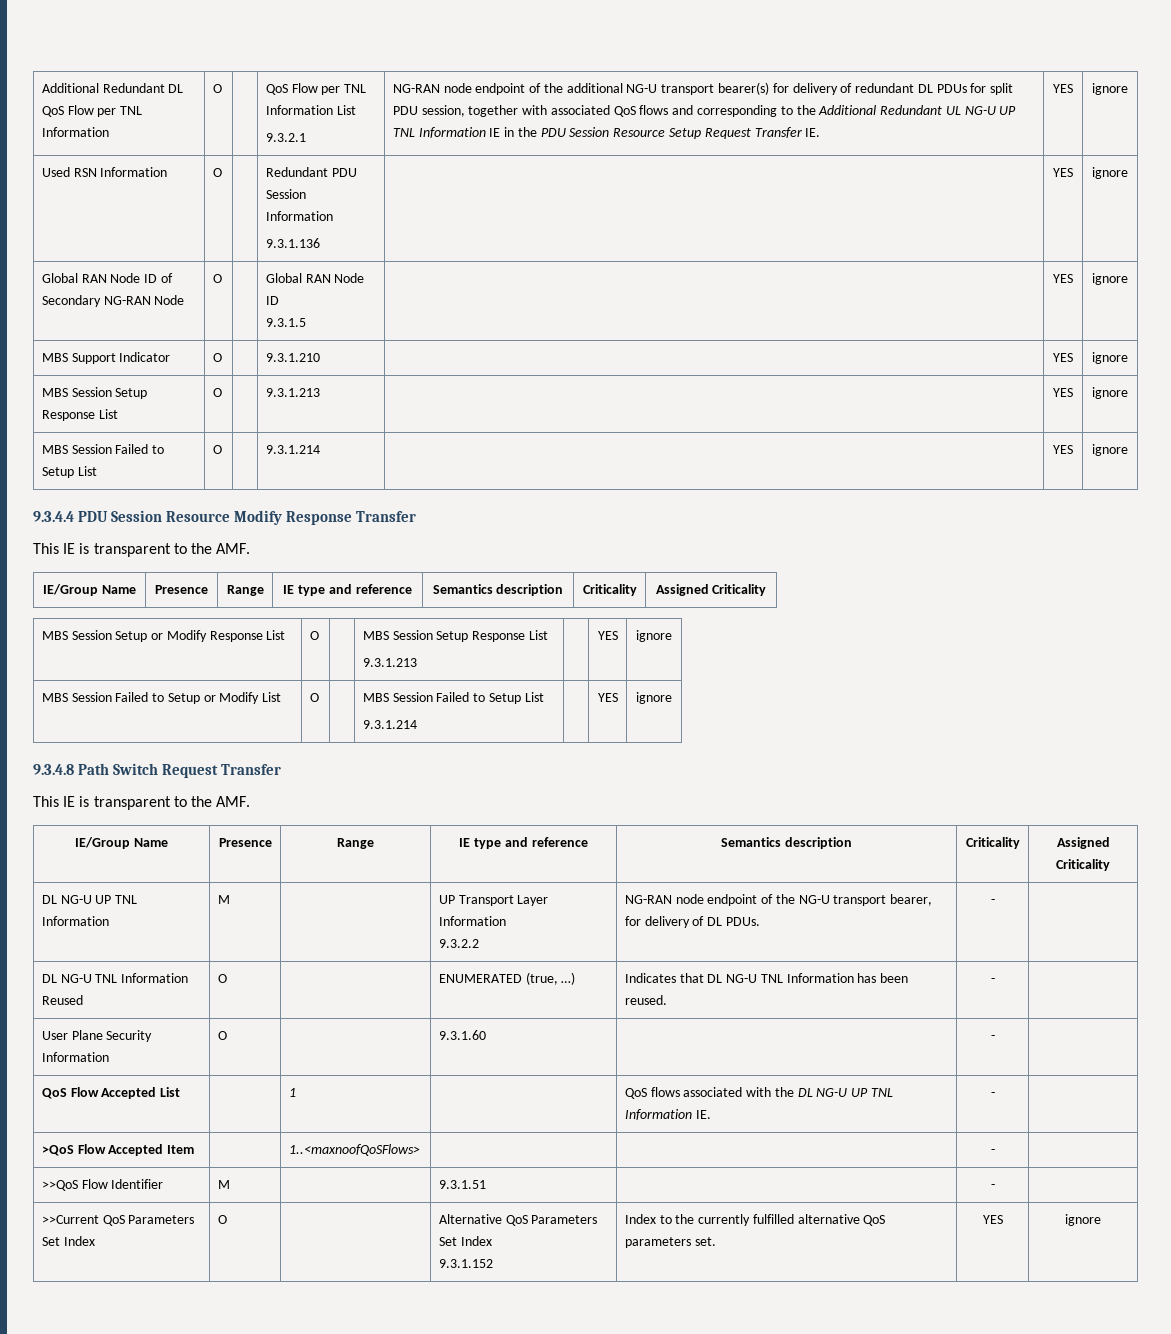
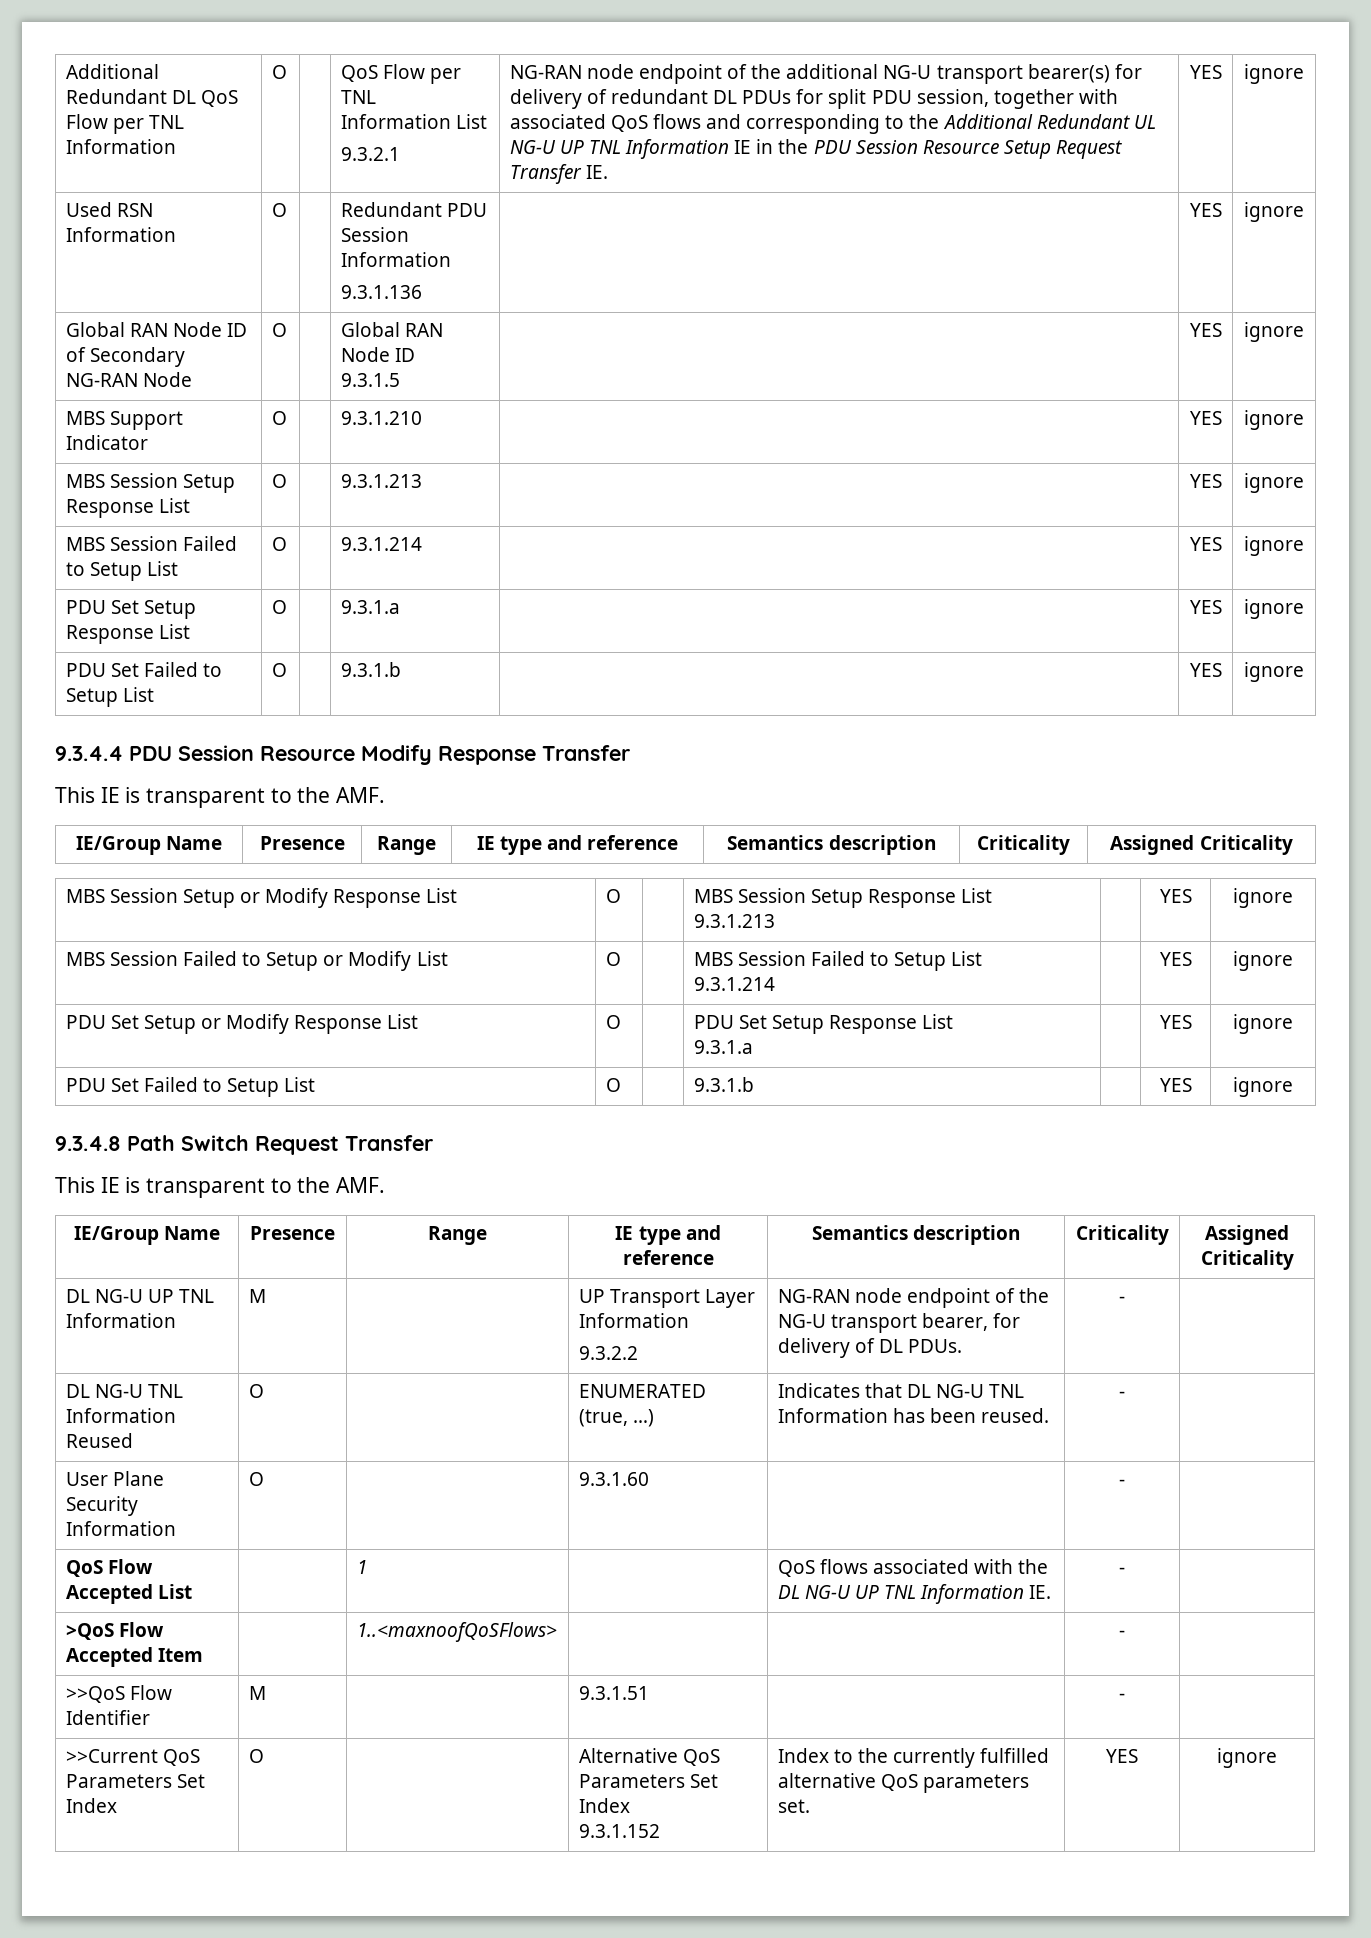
+ PDU Set Setup Response List | O | | 9.3.1.a | | YES | ignore
+ PDU Set Failed to Setup List | O | | 9.3.1.b | | YES | ignore
+ PDU Set Setup or Modify Response List | O | | PDU Set Setup Response List
+ 9.3.1.a | | YES | ignore
+ PDU Set Failed to Setup List | O | | 9.3.1.b | | YES | ignore

